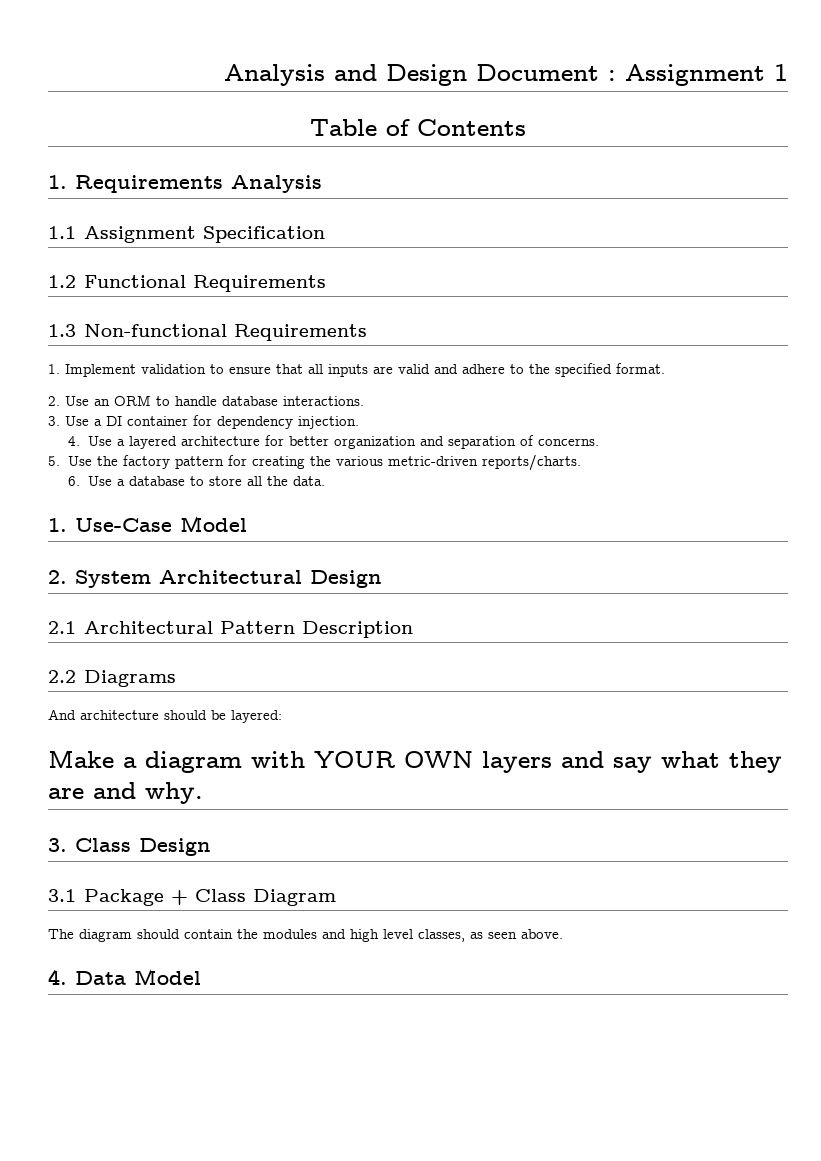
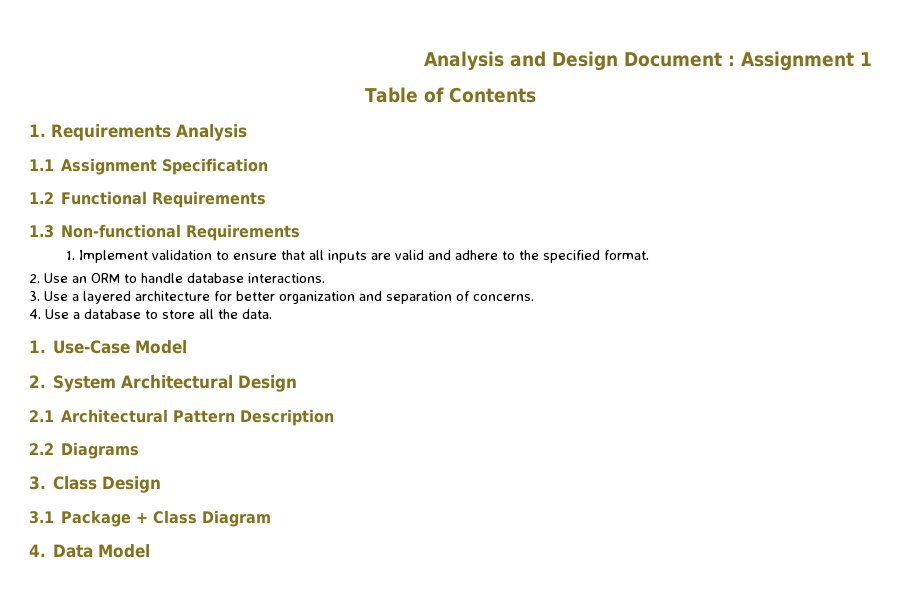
- 3. Use a DI container for dependency injection.
- 4. Use a layered architecture for better organization and separation of concerns.
+ 3. Use a layered architecture for better organization and separation of concerns.
- 5. Use the factory pattern for creating the various metric-driven reports/charts.
- 6. Use a database to store all the data.
+ 4. Use a database to store all the data.
- And architecture should be layered:
- Make a diagram with YOUR OWN layers and say what they are and why.
- The diagram should contain the modules and high level classes, as seen above.

